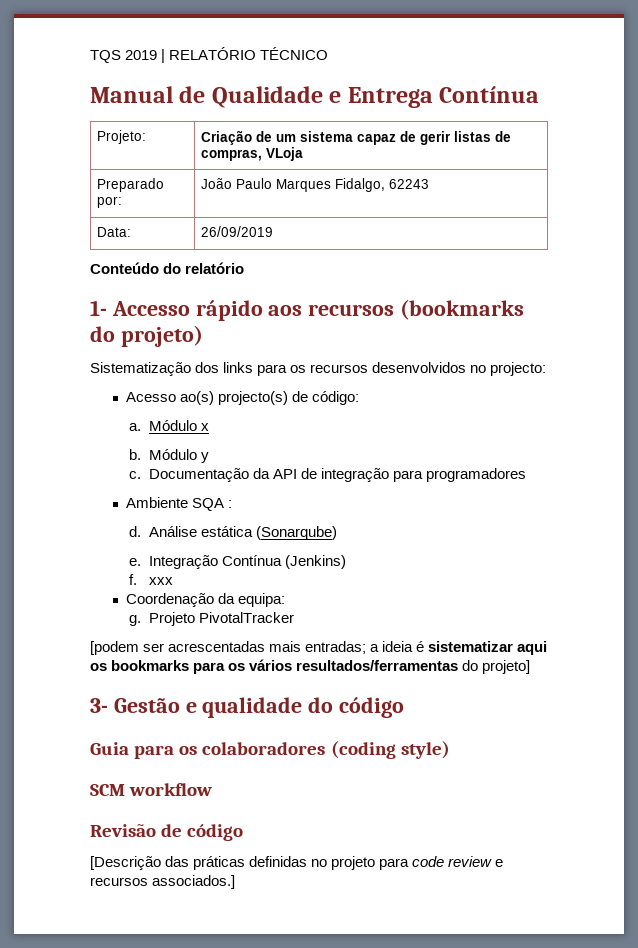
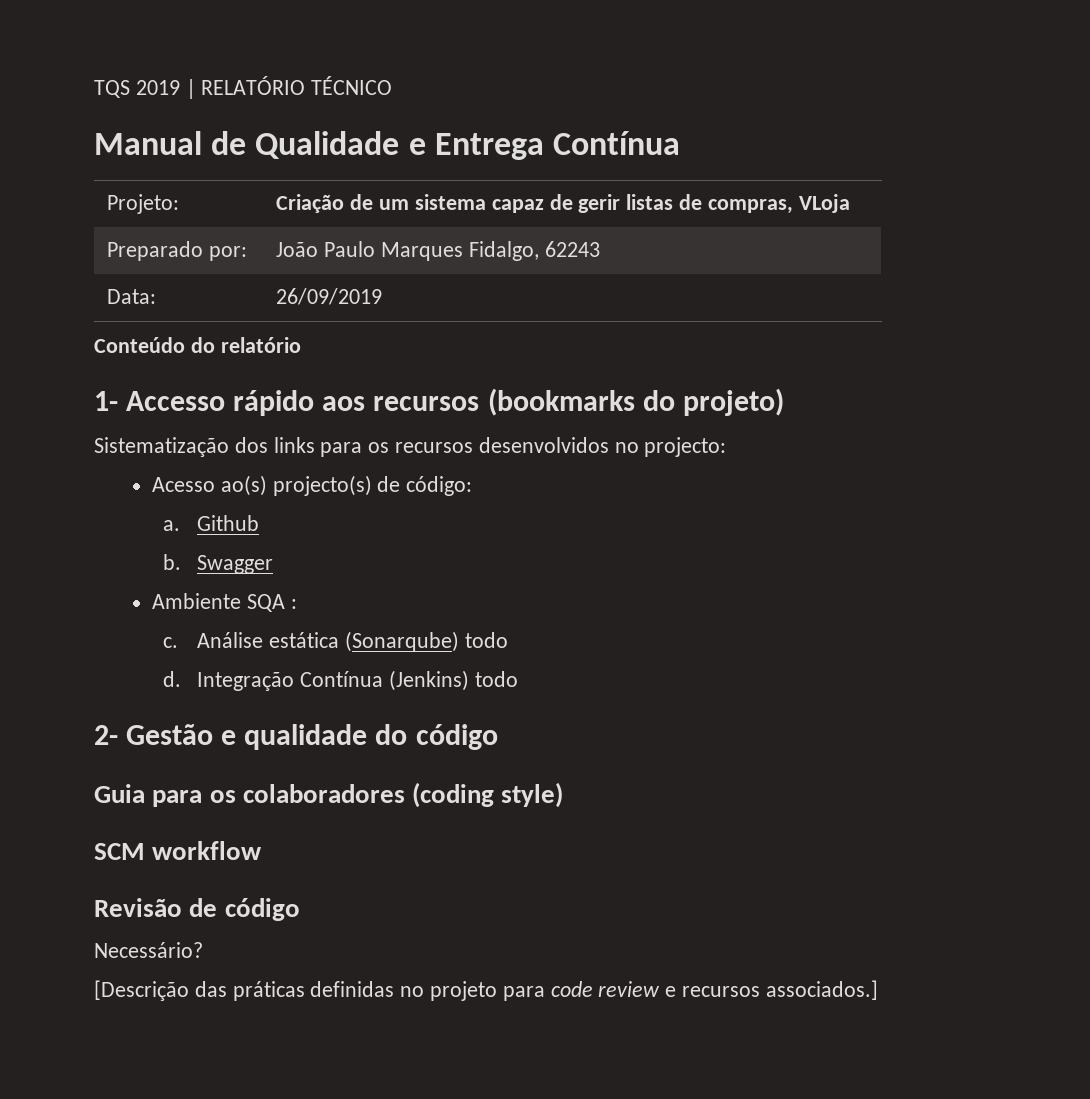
- Módulo x
+ Github
- Módulo y
- c. Documentação da API de integração para programadores
+ Swagger
- d.
+ c.
- Análise estática (Sonarqube)
- e.
+ Análise estática (Sonarqube) todo
+ d.
- Integração Contínua (Jenkins)
- f. xxx
- Coordenação da equipa:
- g. Projeto PivotalTracker
- [podem ser acrescentadas mais entradas; a ideia é sistematizar aqui os bookmarks para os vários resultados/ferramentas do projeto]
- 3- Gestão e qualidade do código
+ Integração Contínua (Jenkins) todo
+ 2- Gestão e qualidade do código
+ Necessário?

